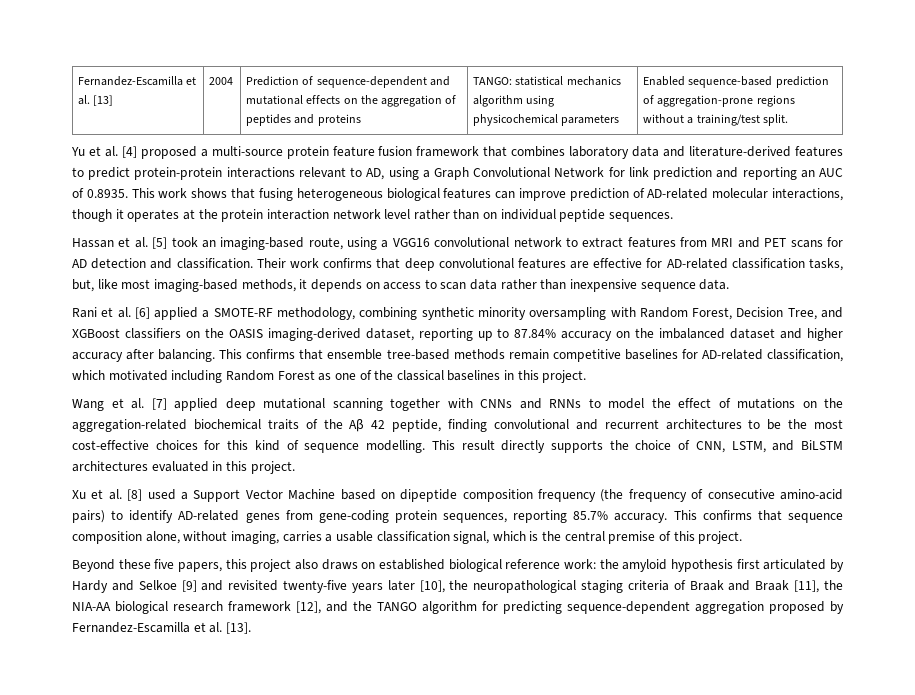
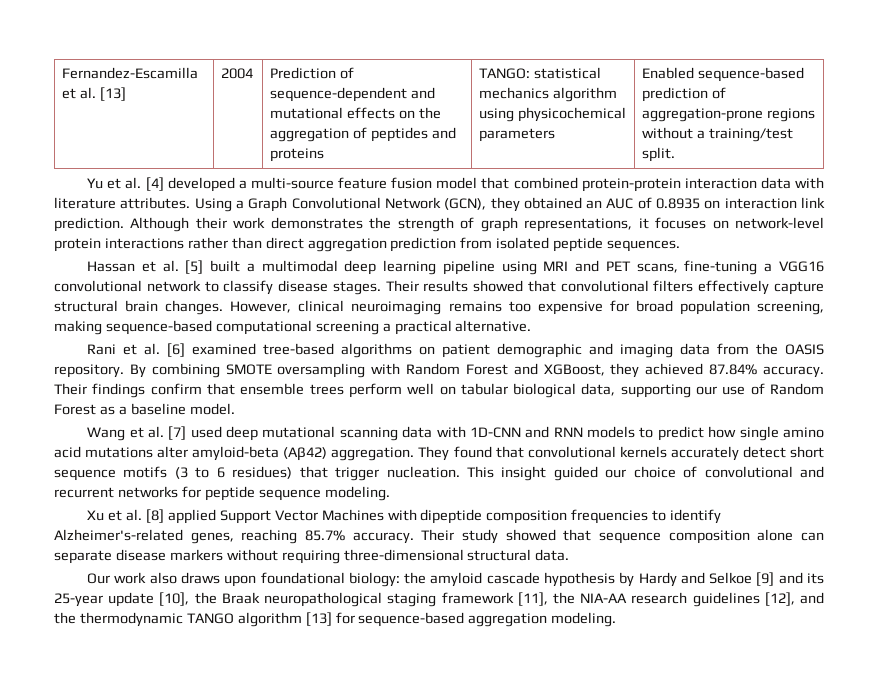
- Yu et al. [4] proposed a multi-source protein feature fusion framework that combines laboratory data and literature-derived features to predict protein-protein interactions relevant to AD, using a Graph Convolutional Network for link prediction and reporting an AUC of 0.8935. This work shows that fusing heterogeneous biological features can improve prediction of AD-related molecular interactions, though it operates at the protein interaction network level rather than on individual peptide sequences.
+ Yu et al. [4] developed a multi-source feature fusion model that combined protein-protein interaction data with literature attributes. Using a Graph Convolutional Network (GCN), they obtained an AUC of 0.8935 on interaction link prediction. Although their work demonstrates the strength of graph representations, it focuses on network-level protein interactions rather than direct aggregation prediction from isolated peptide sequences.
- Hassan et al. [5] took an imaging-based route, using a VGG16 convolutional network to extract features from MRI and PET scans for AD detection and classification. Their work confirms that deep convolutional features are effective for AD-related classification tasks, but, like most imaging-based methods, it depends on access to scan data rather than inexpensive sequence data.
- Rani et al. [6] applied a SMOTE-RF methodology, combining synthetic minority oversampling with Random Forest, Decision Tree, and XGBoost classifiers on the OASIS imaging-derived dataset, reporting up to 87.84% accuracy on the imbalanced dataset and higher accuracy after balancing. This confirms that ensemble tree-based methods remain competitive baselines for AD-related classification, which motivated including Random Forest as one of the classical baselines in this project.
+ Hassan et al. [5] built a multimodal deep learning pipeline using MRI and PET scans, fine-tuning a VGG16 convolutional network to classify disease stages. Their results showed that convolutional filters effectively capture structural brain changes. However, clinical neuroimaging remains too expensive for broad population screening, making sequence-based computational screening a practical alternative.
+ Rani et al. [6] examined tree-based algorithms on patient demographic and imaging data from the OASIS repository. By combining SMOTE oversampling with Random Forest and XGBoost, they achieved 87.84% accuracy. Their findings confirm that ensemble trees perform well on tabular biological data, supporting our use of Random Forest as a baseline model.
- Wang et al. [7] applied deep mutational scanning together with CNNs and RNNs to model the effect of mutations on the aggregation-related biochemical traits of the Aβ 42 peptide, finding convolutional and recurrent architectures to be the most cost-effective choices for this kind of sequence modelling. This result directly supports the choice of CNN, LSTM, and BiLSTM architectures evaluated in this project.
- Xu et al. [8] used a Support Vector Machine based on dipeptide composition frequency (the frequency of consecutive amino-acid pairs) to identify AD-related genes from gene-coding protein sequences, reporting 85.7% accuracy. This confirms that sequence composition alone, without imaging, carries a usable classification signal, which is the central premise of this project.
- Beyond these five papers, this project also draws on established biological reference work: the amyloid hypothesis first articulated by Hardy and Selkoe [9] and revisited twenty-five years later [10], the neuropathological staging criteria of Braak and Braak [11], the NIA-AA biological research framework [12], and the TANGO algorithm for predicting sequence-dependent aggregation proposed by Fernandez-Escamilla et al. [13].
+ Wang et al. [7] used deep mutational scanning data with 1D-CNN and RNN models to predict how single amino acid mutations alter amyloid-beta (Aβ42) aggregation. They found that convolutional kernels accurately detect short sequence motifs (3 to 6 residues) that trigger nucleation. This insight guided our choice of convolutional and recurrent networks for peptide sequence modeling.
+ Xu et al. [8] applied Support Vector Machines with dipeptide composition frequencies to identify Alzheimer's-related genes, reaching 85.7% accuracy. Their study showed that sequence composition alone can separate disease markers without requiring three-dimensional structural data.
+ Our work also draws upon foundational biology: the amyloid cascade hypothesis by Hardy and Selkoe [9] and its 25-year update [10], the Braak neuropathological staging framework [11], the NIA-AA research guidelines [12], and the thermodynamic TANGO algorithm [13] for sequence-based aggregation modeling.

